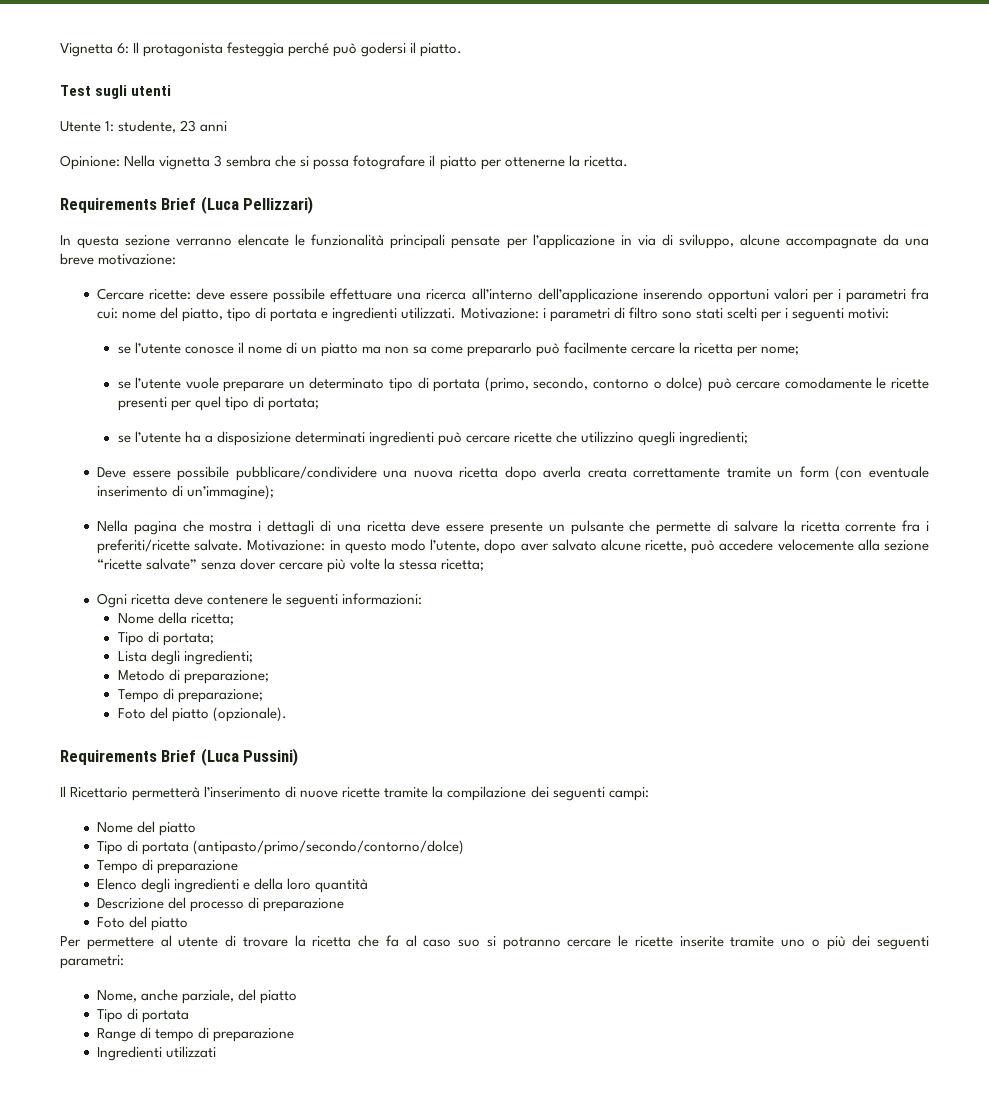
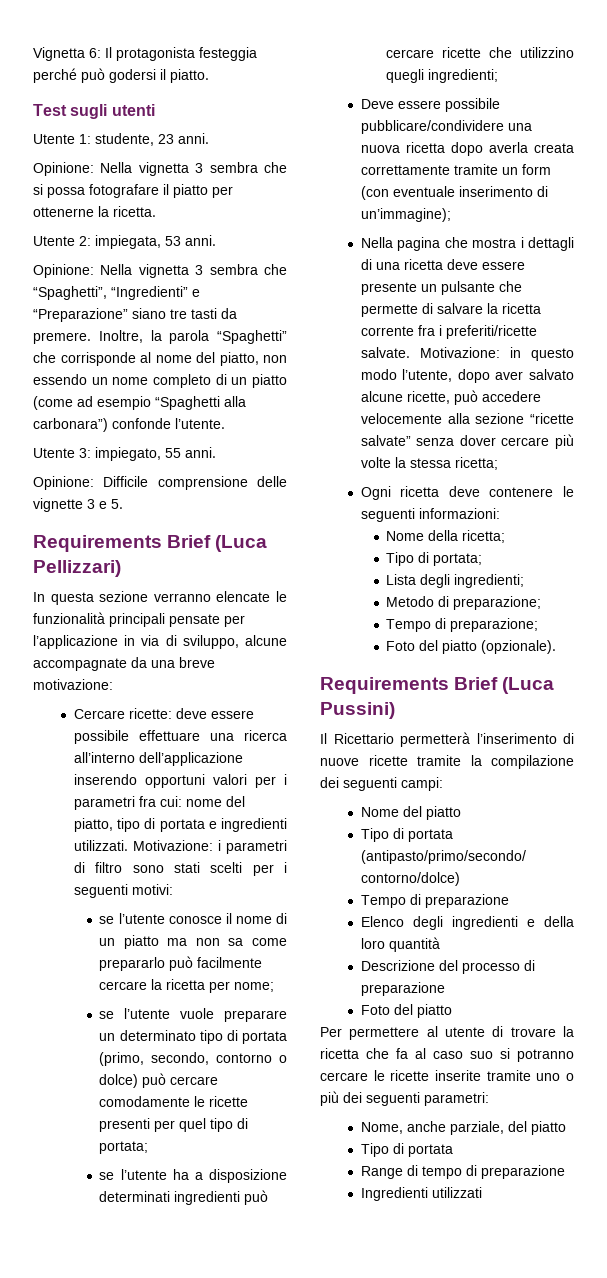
- Utente 1: studente, 23 anni
+ Utente 1: studente, 23 anni.
+ Utente 2: impiegata, 53 anni.
+ Opinione: Nella vignetta 3 sembra che “Spaghetti”, “Ingredienti” e “Preparazione” siano tre tasti da premere. Inoltre, la parola “Spaghetti” che corrisponde al nome del piatto, non essendo un nome completo di un piatto (come ad esempio “Spaghetti alla carbonara”) confonde l’utente.
+ Utente 3: impiegato, 55 anni.
+ Opinione: Difficile comprensione delle vignette 3 e 5.

